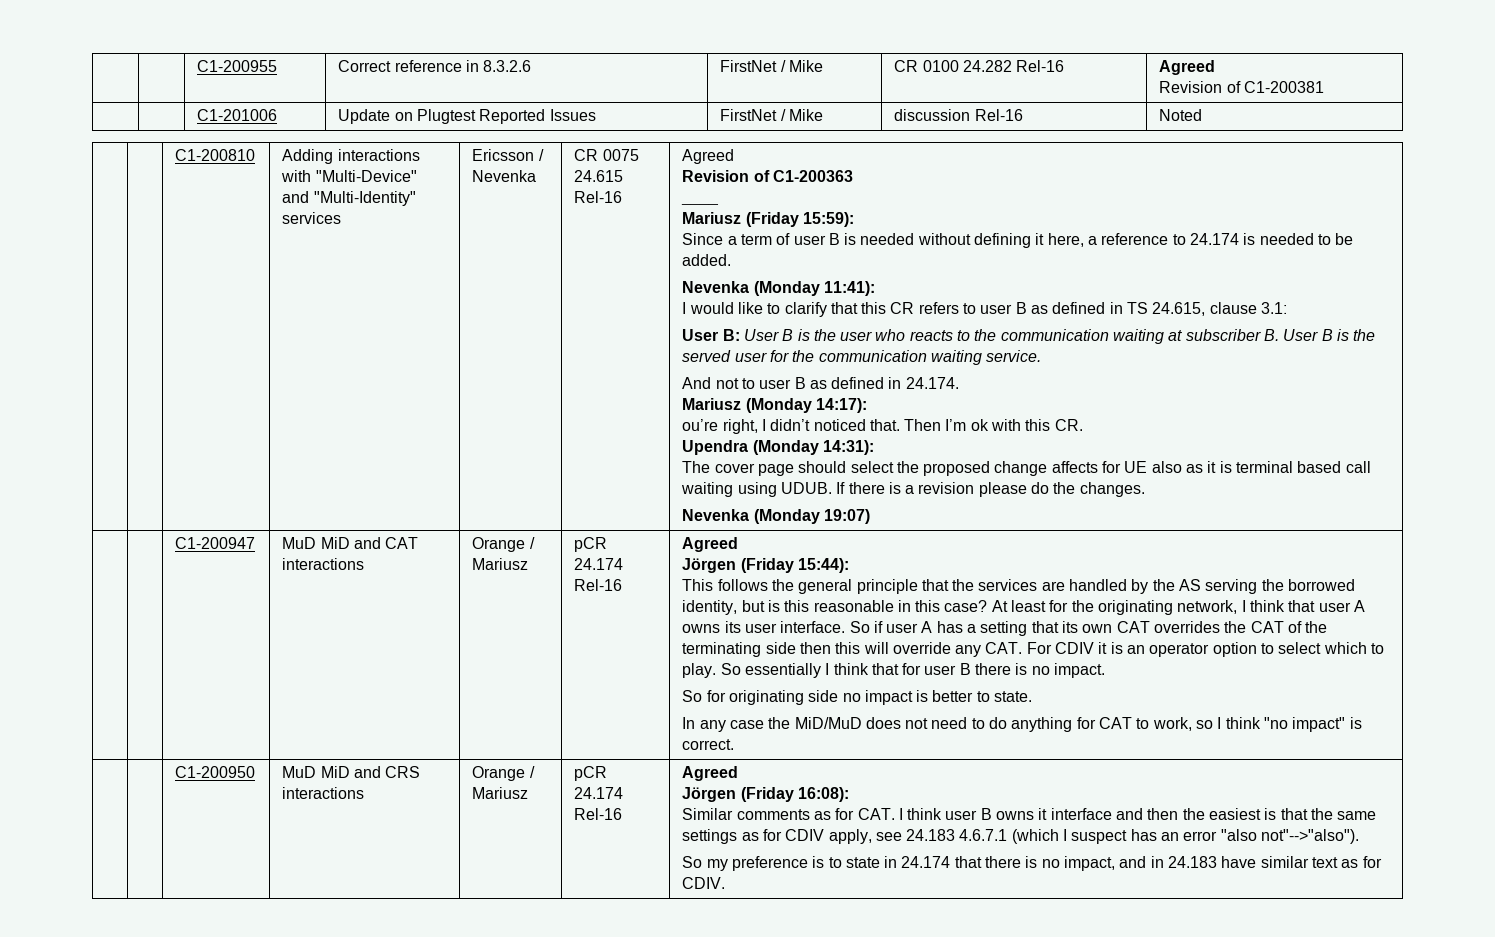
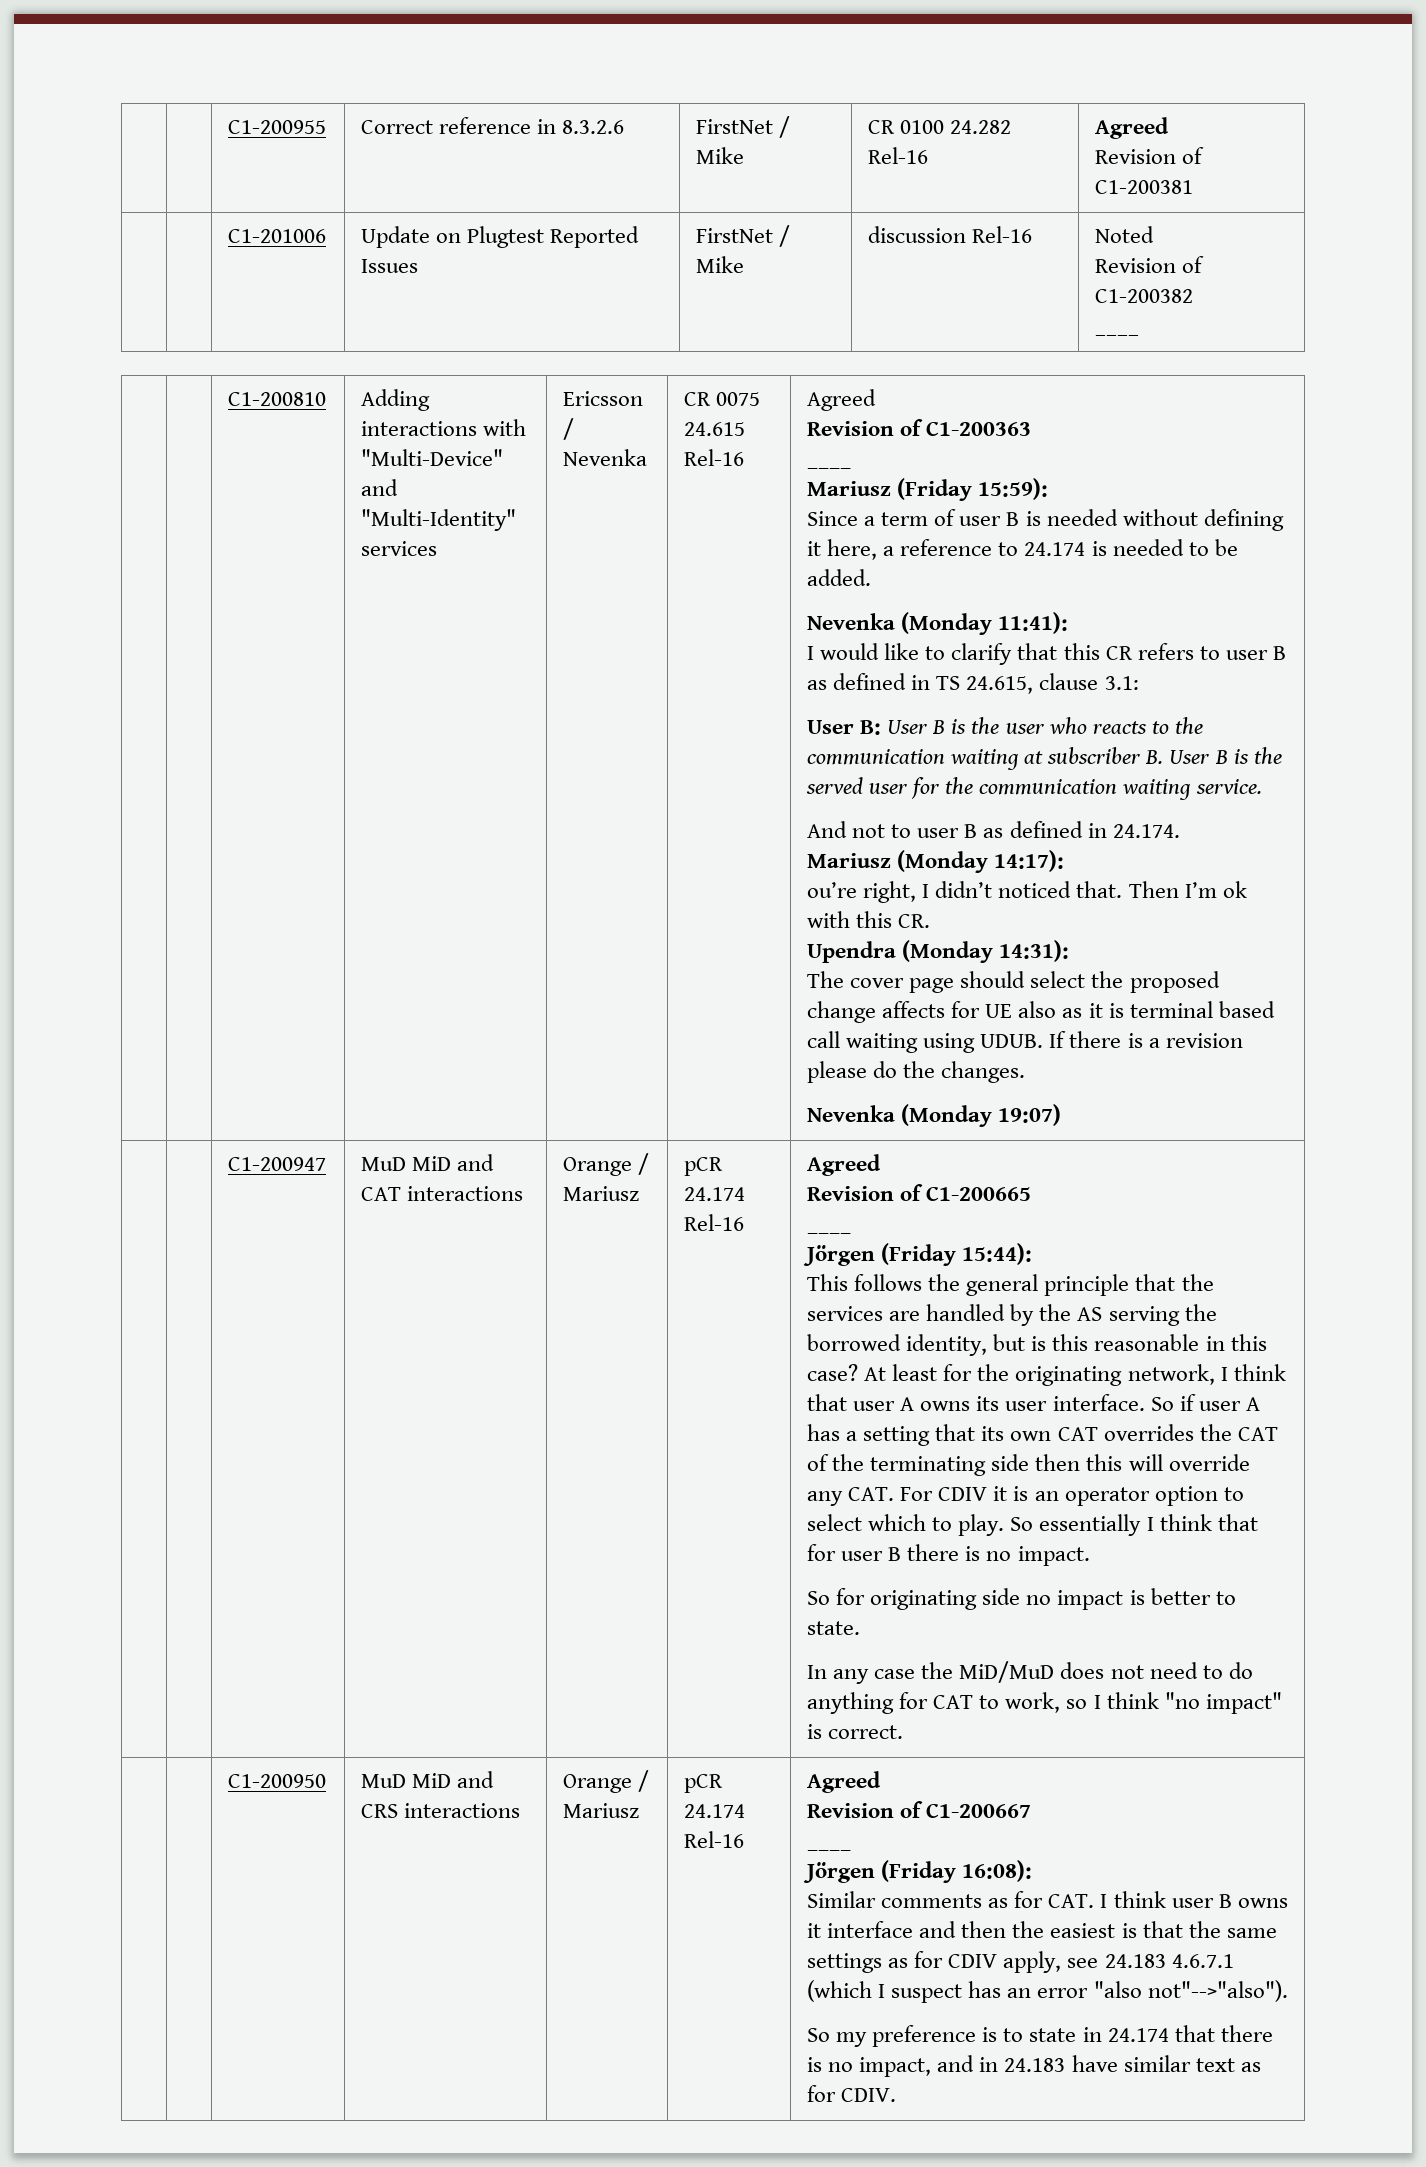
  | | C1-201006 | Update on Plugtest Reported Issues | FirstNet / Mike | discussion Rel-16 | Noted
+ Revision of C1-200382
+ ____
+ Revision of C1-200665
+ ____
+ Revision of C1-200667
+ ____

